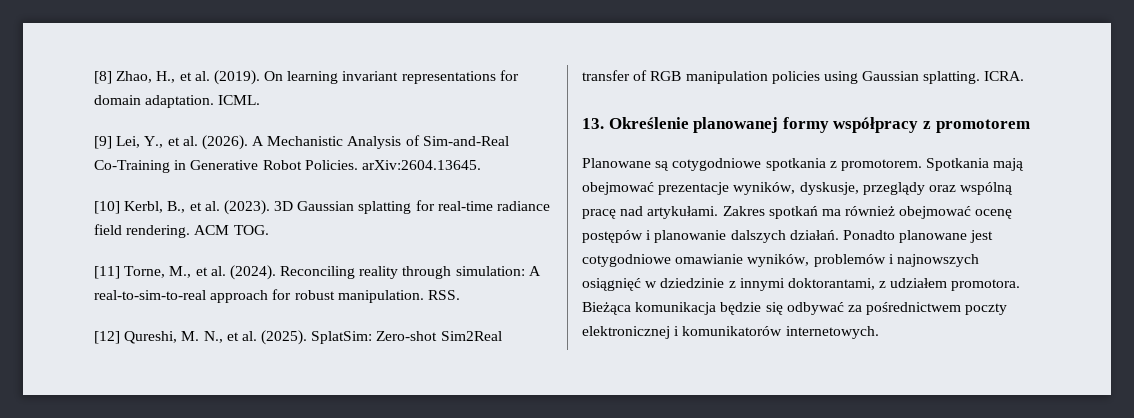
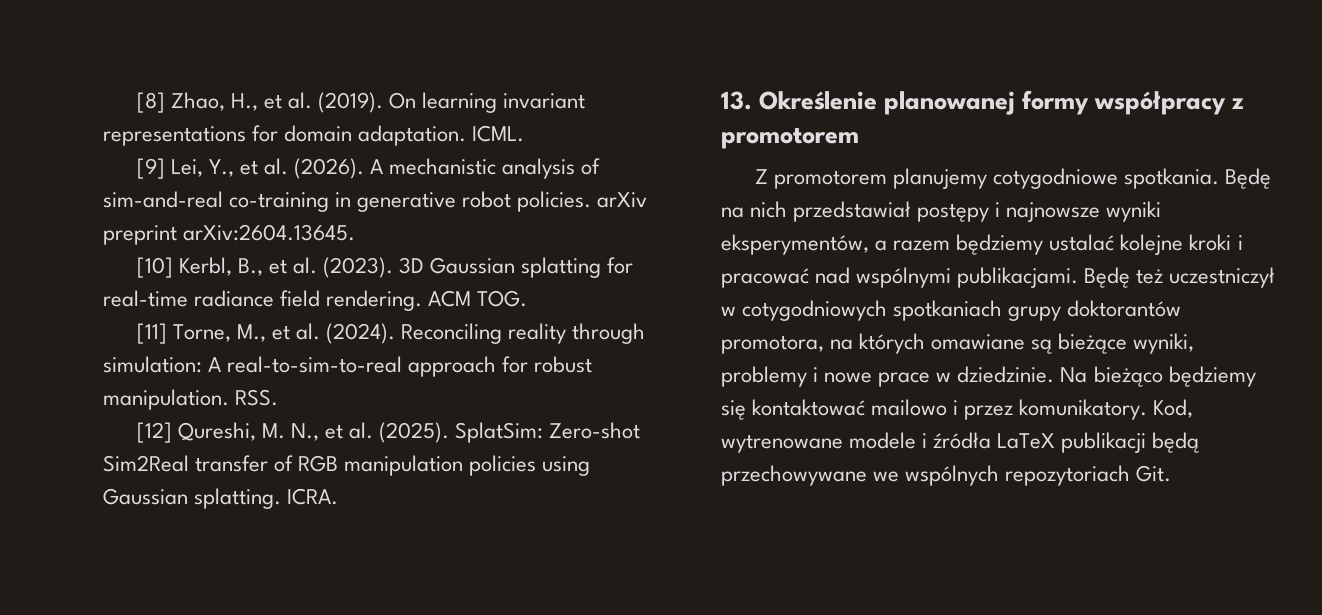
- A Mechanistic Analysis of Sim-and-Real Co-Training in Generative Robot Policies. arXiv:2604.13645.
+ A mechanistic analysis of sim-and-real co-training in generative robot policies. arXiv preprint arXiv:2604.13645.
- Planowane są cotygodniowe spotkania z promotorem. Spotkania mają obejmować prezentacje wyników, dyskusje, przeglądy oraz wspólną pracę nad artykułami. Zakres spotkań ma również obejmować ocenę postępów i planowanie dalszych działań. Ponadto planowane jest cotygodniowe omawianie wyników, problemów i najnowszych osiągnięć w dziedzinie z innymi doktorantami, z udziałem promotora. Bieżąca komunikacja będzie się odbywać za pośrednictwem poczty elektronicznej i komunikatorów internetowych.
+ Z promotorem planujemy cotygodniowe spotkania. Będę na nich przedstawiał postępy i najnowsze wyniki eksperymentów, a razem będziemy ustalać kolejne kroki i pracować nad wspólnymi publikacjami. Będę też uczestniczył w cotygodniowych spotkaniach grupy doktorantów promotora, na których omawiane są bieżące wyniki, problemy i nowe prace w dziedzinie. Na bieżąco będziemy się kontaktować mailowo i przez komunikatory. Kod, wytrenowane modele i źródła LaTeX publikacji będą przechowywane we wspólnych repozytoriach Git.

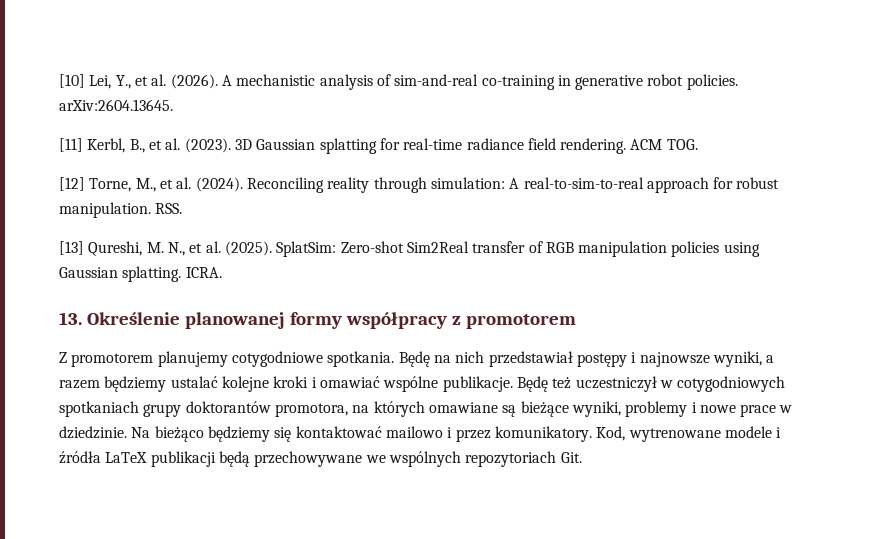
- [8] Zhao, H., et al. (2019). On learning invariant representations for domain adaptation. ICML.
- [9] Lei, Y., et al. (2026).
+ [10] Lei, Y., et al. (2026).
- A mechanistic analysis of sim-and-real co-training in generative robot policies. arXiv preprint arXiv:2604.13645.
+ A mechanistic analysis of sim-and-real co-training in generative robot policies. arXiv:2604.13645.
- [10] Kerbl, B., et al. (2023).
+ [11] Kerbl, B., et al. (2023).
- [11] Torne, M., et al. (2024).
+ [12] Torne, M., et al. (2024).
- [12] Qureshi, M. N., et al. (2025).
+ [13] Qureshi, M. N., et al. (2025).
- Będę na nich przedstawiał postępy i najnowsze wyniki eksperymentów, a razem będziemy ustalać kolejne kroki i pracować nad wspólnymi publikacjami.
+ Będę na nich przedstawiał postępy i najnowsze wyniki, a razem będziemy ustalać kolejne kroki i omawiać wspólne publikacje.

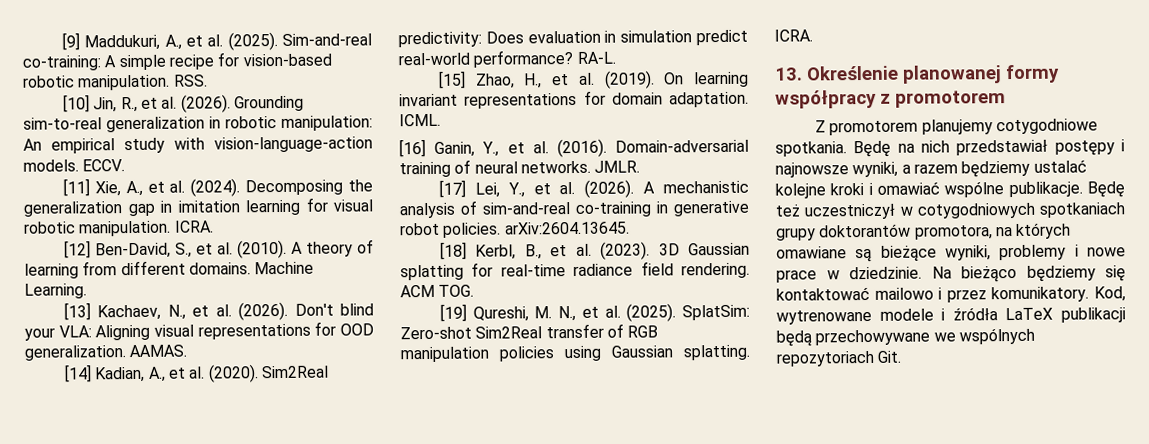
- [10] Lei, Y., et al. (2026).
+ [9] Maddukuri, A., et al. (2025). Sim-and-real co-training: A simple recipe for vision-based robotic manipulation. RSS.
+ [10] Jin, R., et al. (2026). Grounding sim-to-real generalization in robotic manipulation: An empirical study with vision-language-action models. ECCV.
+ [11] Xie, A., et al. (2024). Decomposing the generalization gap in imitation learning for visual robotic manipulation. ICRA.
+ [12] Ben-David, S., et al. (2010). A theory of learning from different domains. Machine Learning.
+ [13] Kachaev, N., et al. (2026). Don't blind your VLA: Aligning visual representations for OOD generalization. AAMAS.
+ [14] Kadian, A., et al. (2020). Sim2Real predictivity: Does evaluation in simulation predict real-world performance? RA-L.
+ [15] Zhao, H., et al. (2019). On learning invariant representations for domain adaptation. ICML.
+ [16] Ganin, Y., et al. (2016). Domain-adversarial training of neural networks. JMLR.
+ [17] Lei, Y., et al. (2026).
- [11] Kerbl, B., et al. (2023).
+ [18] Kerbl, B., et al. (2023).
- [12] Torne, M., et al. (2024). Reconciling reality through simulation: A real-to-sim-to-real approach for robust manipulation. RSS.
- [13] Qureshi, M. N., et al. (2025).
+ [19] Qureshi, M. N., et al. (2025).

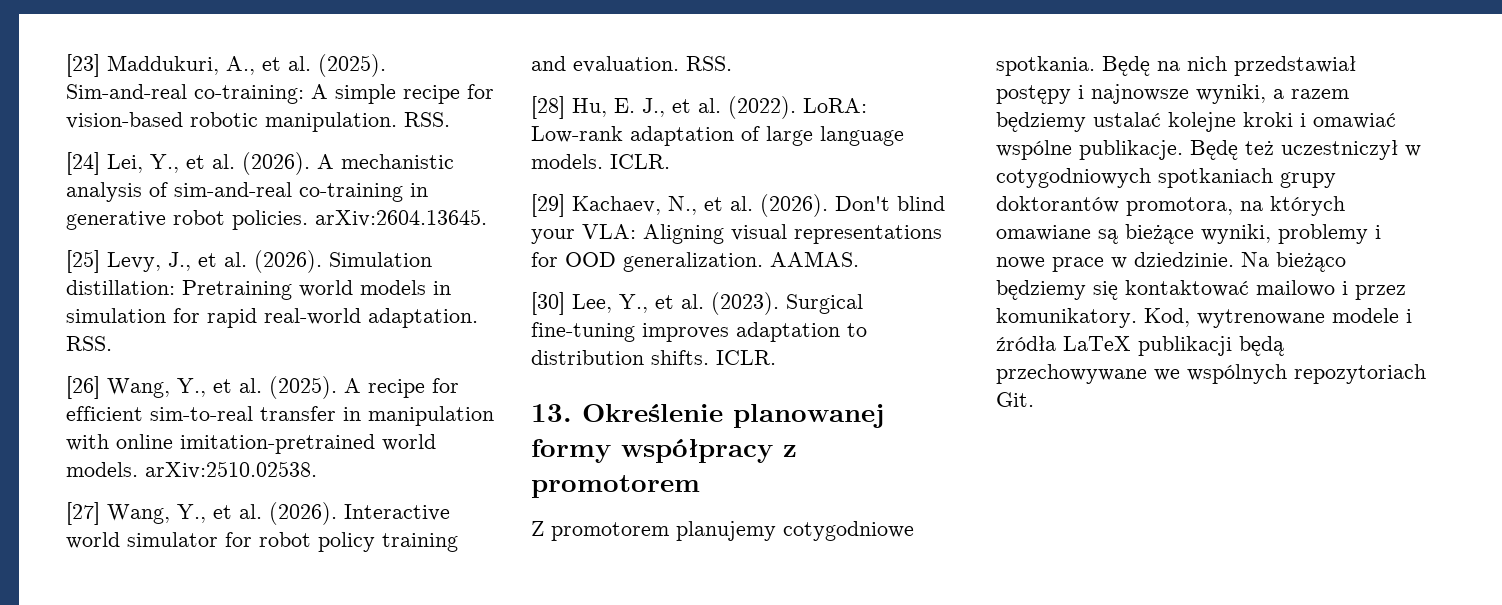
- [9] Maddukuri, A., et al. (2025).
+ [23] Maddukuri, A., et al. (2025).
- [10] Jin, R., et al. (2026). Grounding sim-to-real generalization in robotic manipulation: An empirical study with vision-language-action models. ECCV.
- [11] Xie, A., et al. (2024). Decomposing the generalization gap in imitation learning for visual robotic manipulation. ICRA.
- [12] Ben-David, S., et al. (2010). A theory of learning from different domains. Machine Learning.
- [13] Kachaev, N., et al. (2026).
+ [24] Lei, Y., et al. (2026). A mechanistic analysis of sim-and-real co-training in generative robot policies. arXiv:2604.13645.
+ [25] Levy, J., et al. (2026). Simulation distillation: Pretraining world models in simulation for rapid real-world adaptation. RSS.
+ [26] Wang, Y., et al. (2025). A recipe for efficient sim-to-real transfer in manipulation with online imitation-pretrained world models. arXiv:2510.02538.
+ [27] Wang, Y., et al. (2026). Interactive world simulator for robot policy training and evaluation. RSS.
+ [28] Hu, E. J., et al. (2022). LoRA: Low-rank adaptation of large language models. ICLR.
+ [29] Kachaev, N., et al. (2026).
- [14] Kadian, A., et al. (2020). Sim2Real predictivity: Does evaluation in simulation predict real-world performance? RA-L.
- [15] Zhao, H., et al. (2019). On learning invariant representations for domain adaptation. ICML.
- [16] Ganin, Y., et al. (2016). Domain-adversarial training of neural networks. JMLR.
- [17] Lei, Y., et al. (2026). A mechanistic analysis of sim-and-real co-training in generative robot policies. arXiv:2604.13645.
- [18] Kerbl, B., et al. (2023). 3D Gaussian splatting for real-time radiance field rendering. ACM TOG.
- [19] Qureshi, M. N., et al. (2025). SplatSim: Zero-shot Sim2Real transfer of RGB manipulation policies using Gaussian splatting. ICRA.
+ [30] Lee, Y., et al. (2023). Surgical fine-tuning improves adaptation to distribution shifts. ICLR.

